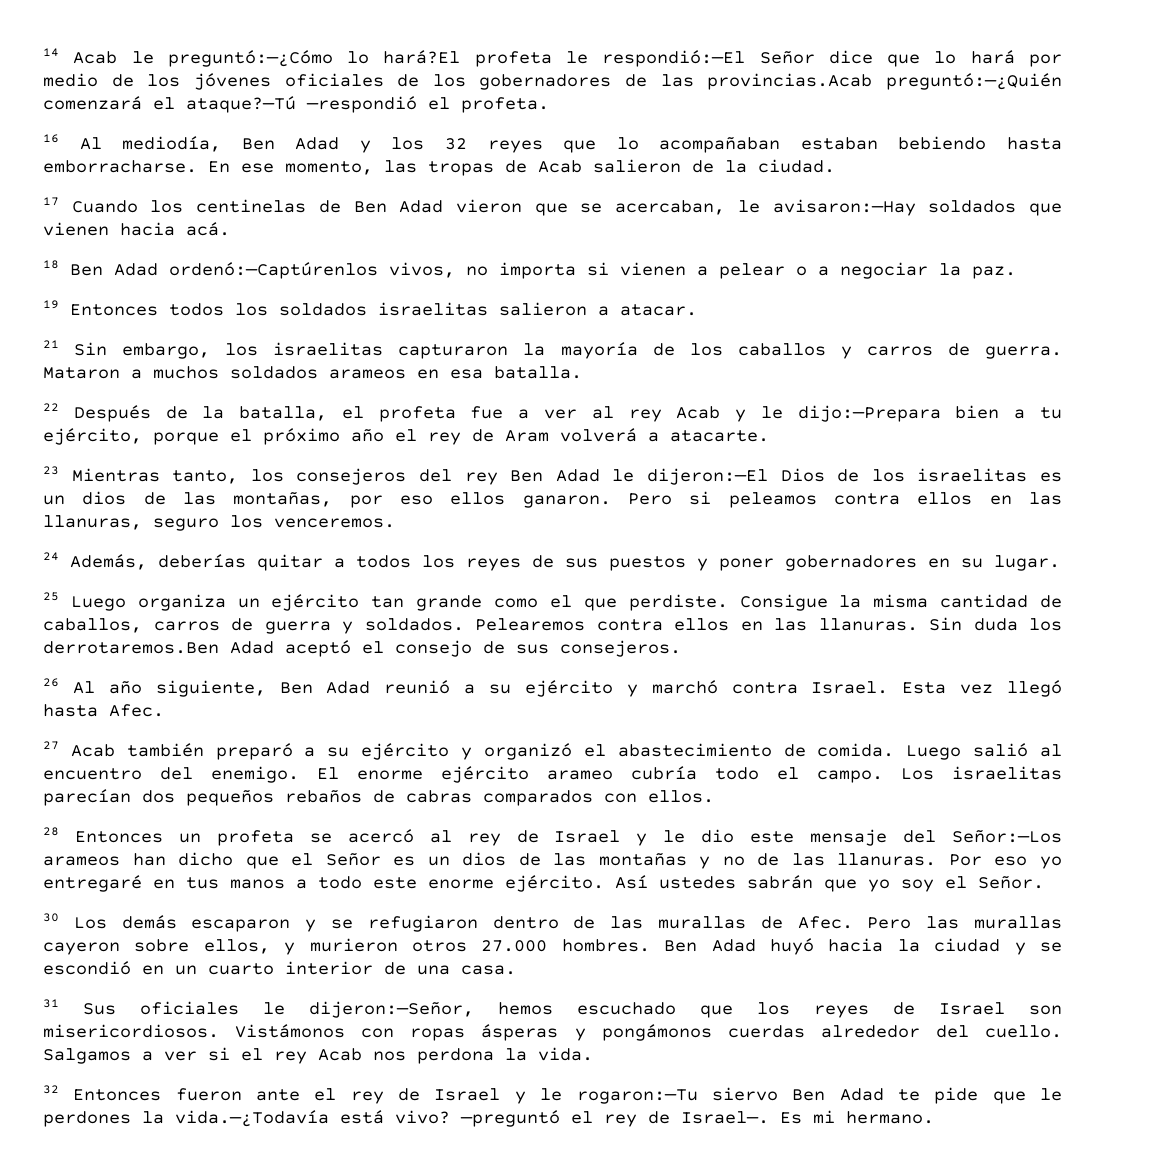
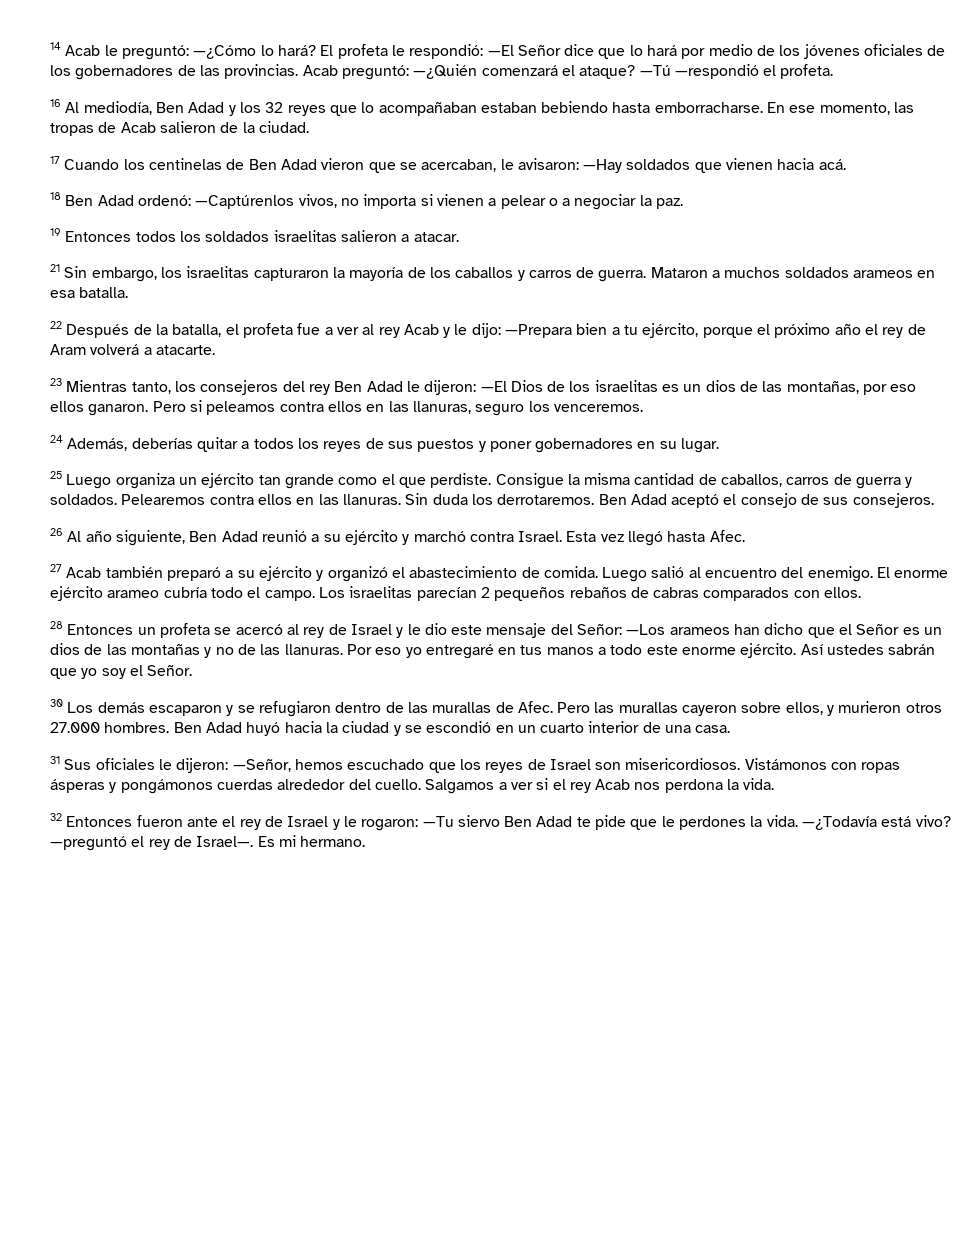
- 14 Acab le preguntó:—¿Cómo lo hará?El profeta le respondió:—El Señor dice que lo hará por medio de los jóvenes oficiales de los gobernadores de las provincias.Acab preguntó:—¿Quién comenzará el ataque?—Tú —respondió el profeta.
+ 14 Acab le preguntó: —¿Cómo lo hará? El profeta le respondió: —El Señor dice que lo hará por medio de los jóvenes oficiales de los gobernadores de las provincias. Acab preguntó: —¿Quién comenzará el ataque? —Tú —respondió el profeta.
- 17 Cuando los centinelas de Ben Adad vieron que se acercaban, le avisaron:—Hay soldados que vienen hacia acá.
+ 17 Cuando los centinelas de Ben Adad vieron que se acercaban, le avisaron: —Hay soldados que vienen hacia acá.
- 18 Ben Adad ordenó:—Captúrenlos vivos, no importa si vienen a pelear o a negociar la paz.
+ 18 Ben Adad ordenó: —Captúrenlos vivos, no importa si vienen a pelear o a negociar la paz.
- 22 Después de la batalla, el profeta fue a ver al rey Acab y le dijo:—Prepara bien a tu ejército, porque el próximo año el rey de Aram volverá a atacarte.
+ 22 Después de la batalla, el profeta fue a ver al rey Acab y le dijo: —Prepara bien a tu ejército, porque el próximo año el rey de Aram volverá a atacarte.
- 23 Mientras tanto, los consejeros del rey Ben Adad le dijeron:—El Dios de los israelitas es un dios de las montañas, por eso ellos ganaron.
+ 23 Mientras tanto, los consejeros del rey Ben Adad le dijeron: —El Dios de los israelitas es un dios de las montañas, por eso ellos ganaron.
- Sin duda los derrotaremos.Ben Adad aceptó el consejo de sus consejeros.
+ Sin duda los derrotaremos. Ben Adad aceptó el consejo de sus consejeros.
- Los israelitas parecían dos pequeños rebaños de cabras comparados con ellos.
+ Los israelitas parecían 2 pequeños rebaños de cabras comparados con ellos.
- 28 Entonces un profeta se acercó al rey de Israel y le dio este mensaje del Señor:—Los arameos han dicho que el Señor es un dios de las montañas y no de las llanuras.
+ 28 Entonces un profeta se acercó al rey de Israel y le dio este mensaje del Señor: —Los arameos han dicho que el Señor es un dios de las montañas y no de las llanuras.
- 31 Sus oficiales le dijeron:—Señor, hemos escuchado que los reyes de Israel son misericordiosos.
+ 31 Sus oficiales le dijeron: —Señor, hemos escuchado que los reyes de Israel son misericordiosos.
- 32 Entonces fueron ante el rey de Israel y le rogaron:—Tu siervo Ben Adad te pide que le perdones la vida.—¿Todavía está vivo?
+ 32 Entonces fueron ante el rey de Israel y le rogaron: —Tu siervo Ben Adad te pide que le perdones la vida. —¿Todavía está vivo?

